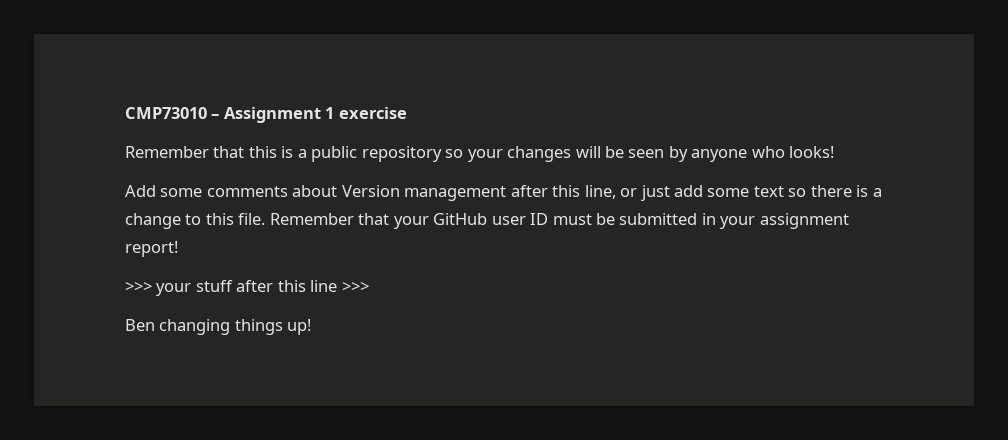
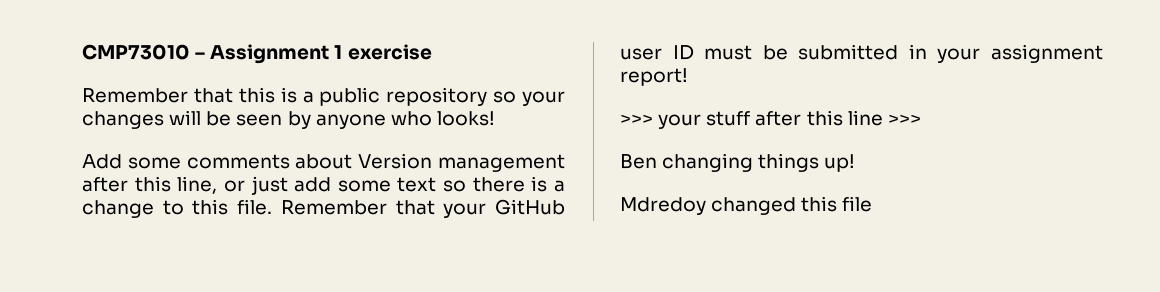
+ Mdredoy changed this file

